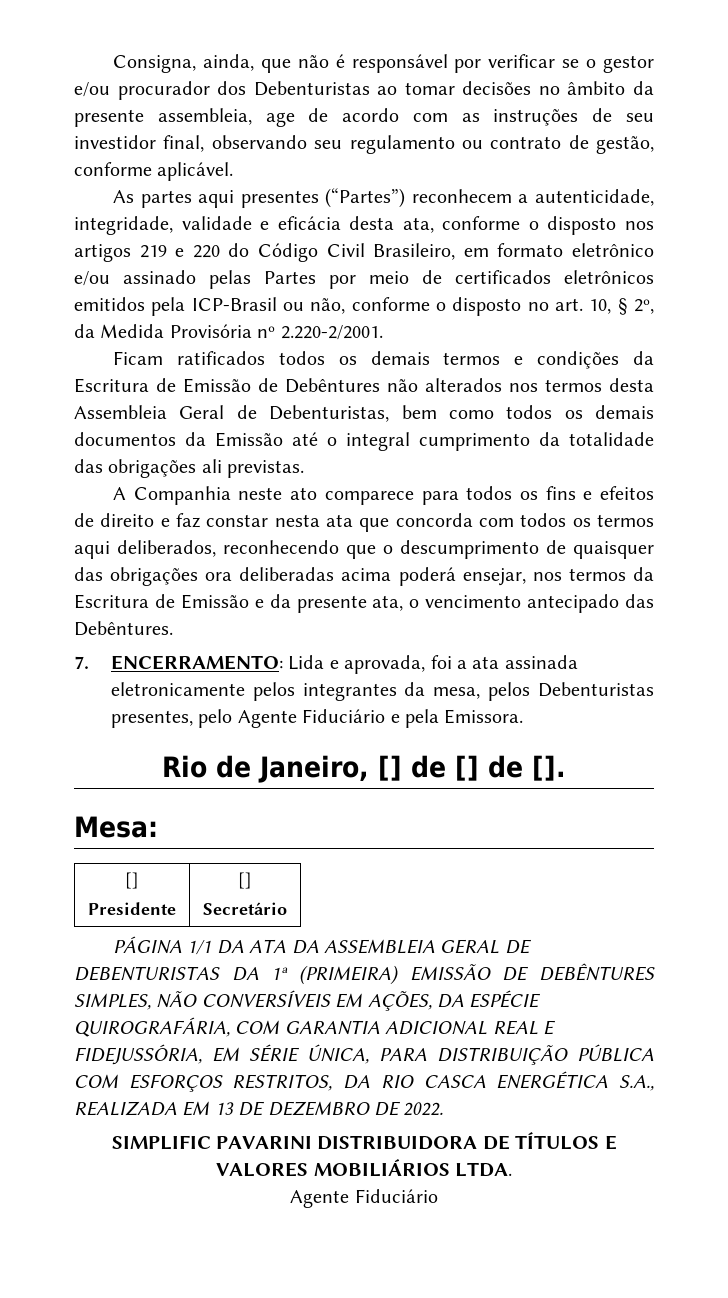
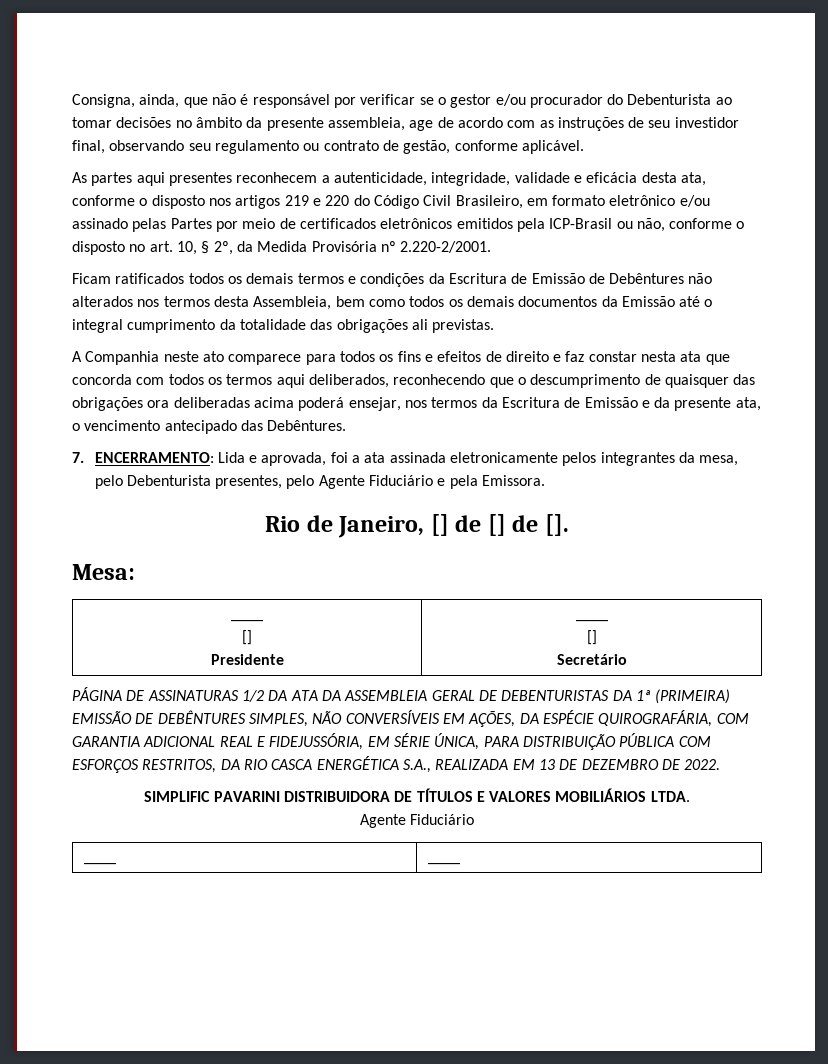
- Consigna, ainda, que não é responsável por verificar se o gestor e/ou procurador dos Debenturistas ao tomar decisões no âmbito da presente assembleia, age de acordo com as instruções de seu investidor final, observando seu regulamento ou contrato de gestão, conforme aplicável.
+ Consigna, ainda, que não é responsável por verificar se o gestor e/ou procurador do Debenturista ao tomar decisões no âmbito da presente assembleia, age de acordo com as instruções de seu investidor final, observando seu regulamento ou contrato de gestão, conforme aplicável.
- As partes aqui presentes (“Partes”) reconhecem a autenticidade, integridade, validade e eficácia desta ata, conforme o disposto nos artigos 219 e 220 do Código Civil Brasileiro, em formato eletrônico e/ou assinado pelas Partes por meio de certificados eletrônicos emitidos pela ICP-Brasil ou não, conforme o disposto no art. 10, § 2º, da Medida Provisória nº 2.220-2/2001.
+ As partes aqui presentes reconhecem a autenticidade, integridade, validade e eficácia desta ata, conforme o disposto nos artigos 219 e 220 do Código Civil Brasileiro, em formato eletrônico e/ou assinado pelas Partes por meio de certificados eletrônicos emitidos pela ICP-Brasil ou não, conforme o disposto no art. 10, § 2º, da Medida Provisória nº 2.220-2/2001.
- Ficam ratificados todos os demais termos e condições da Escritura de Emissão de Debêntures não alterados nos termos desta Assembleia Geral de Debenturistas, bem como todos os demais documentos da Emissão até o integral cumprimento da totalidade das obrigações ali previstas.
+ Ficam ratificados todos os demais termos e condições da Escritura de Emissão de Debêntures não alterados nos termos desta Assembleia, bem como todos os demais documentos da Emissão até o integral cumprimento da totalidade das obrigações ali previstas.
- 7. ENCERRAMENTO: Lida e aprovada, foi a ata assinada eletronicamente pelos integrantes da mesa, pelos Debenturistas presentes, pelo Agente Fiduciário e pela Emissora.
+ 7. ENCERRAMENTO: Lida e aprovada, foi a ata assinada eletronicamente pelos integrantes da mesa, pelo Debenturista presentes, pelo Agente Fiduciário e pela Emissora.
  Mesa:
+ ____
  []
- Presidente | []
+ Presidente | ____
+ []
- PÁGINA 1/1 DA ATA DA ASSEMBLEIA GERAL DE DEBENTURISTAS DA 1ª (PRIMEIRA) EMISSÃO DE DEBÊNTURES SIMPLES, NÃO CONVERSÍVEIS EM AÇÕES, DA ESPÉCIE QUIROGRAFÁRIA, COM GARANTIA ADICIONAL REAL E FIDEJUSSÓRIA, EM SÉRIE ÚNICA, PARA DISTRIBUIÇÃO PÚBLICA COM ESFORÇOS RESTRITOS, DA RIO CASCA ENERGÉTICA S.A., REALIZADA EM 13 DE DEZEMBRO DE 2022.
+ PÁGINA DE ASSINATURAS 1/2 DA ATA DA ASSEMBLEIA GERAL DE DEBENTURISTAS DA 1ª (PRIMEIRA) EMISSÃO DE DEBÊNTURES SIMPLES, NÃO CONVERSÍVEIS EM AÇÕES, DA ESPÉCIE QUIROGRAFÁRIA, COM GARANTIA ADICIONAL REAL E FIDEJUSSÓRIA, EM SÉRIE ÚNICA, PARA DISTRIBUIÇÃO PÚBLICA COM ESFORÇOS RESTRITOS, DA RIO CASCA ENERGÉTICA S.A., REALIZADA EM 13 DE DEZEMBRO DE 2022.
+ ____ | ____

